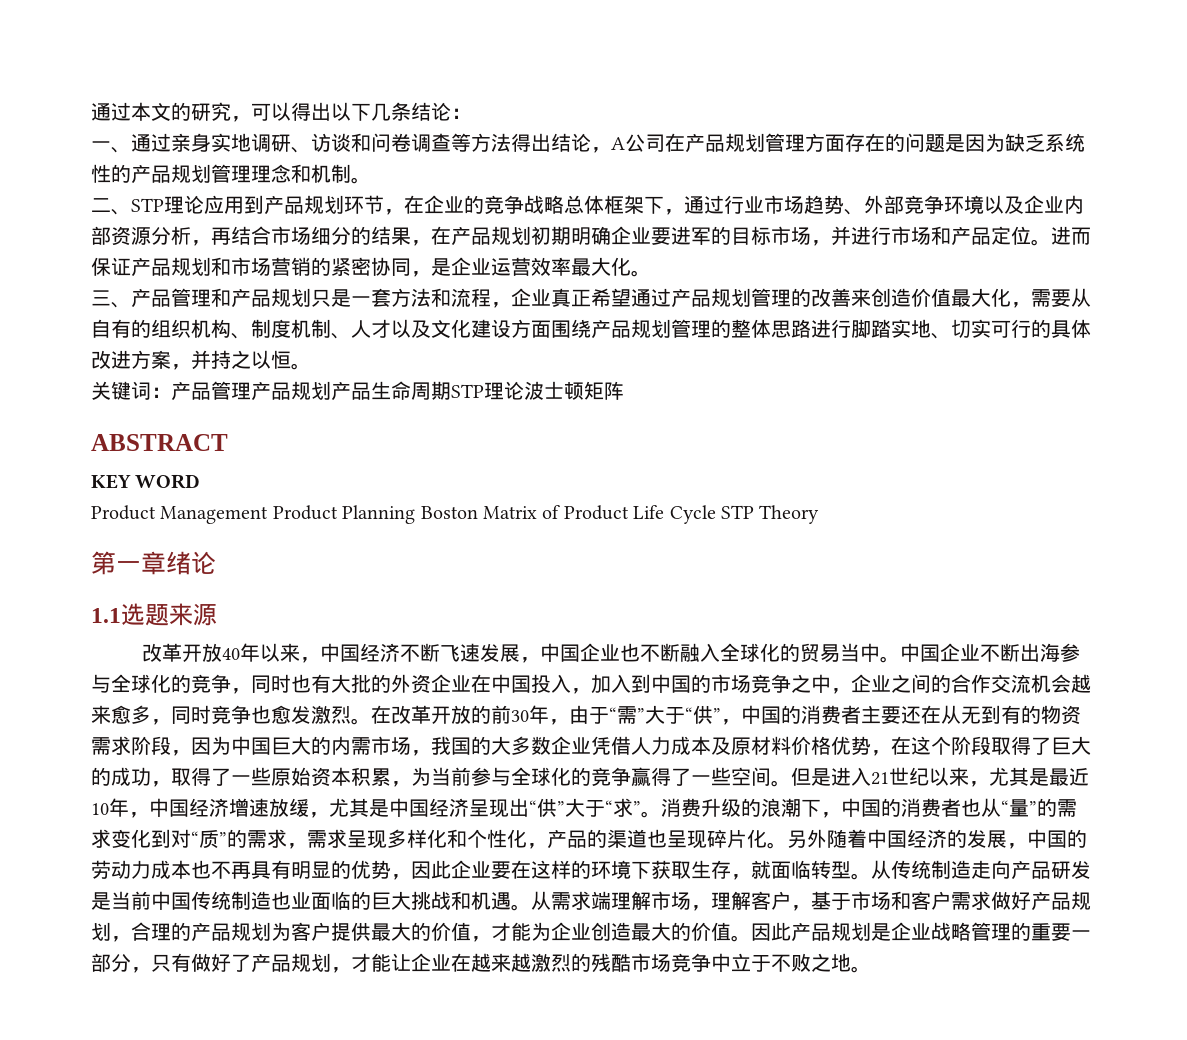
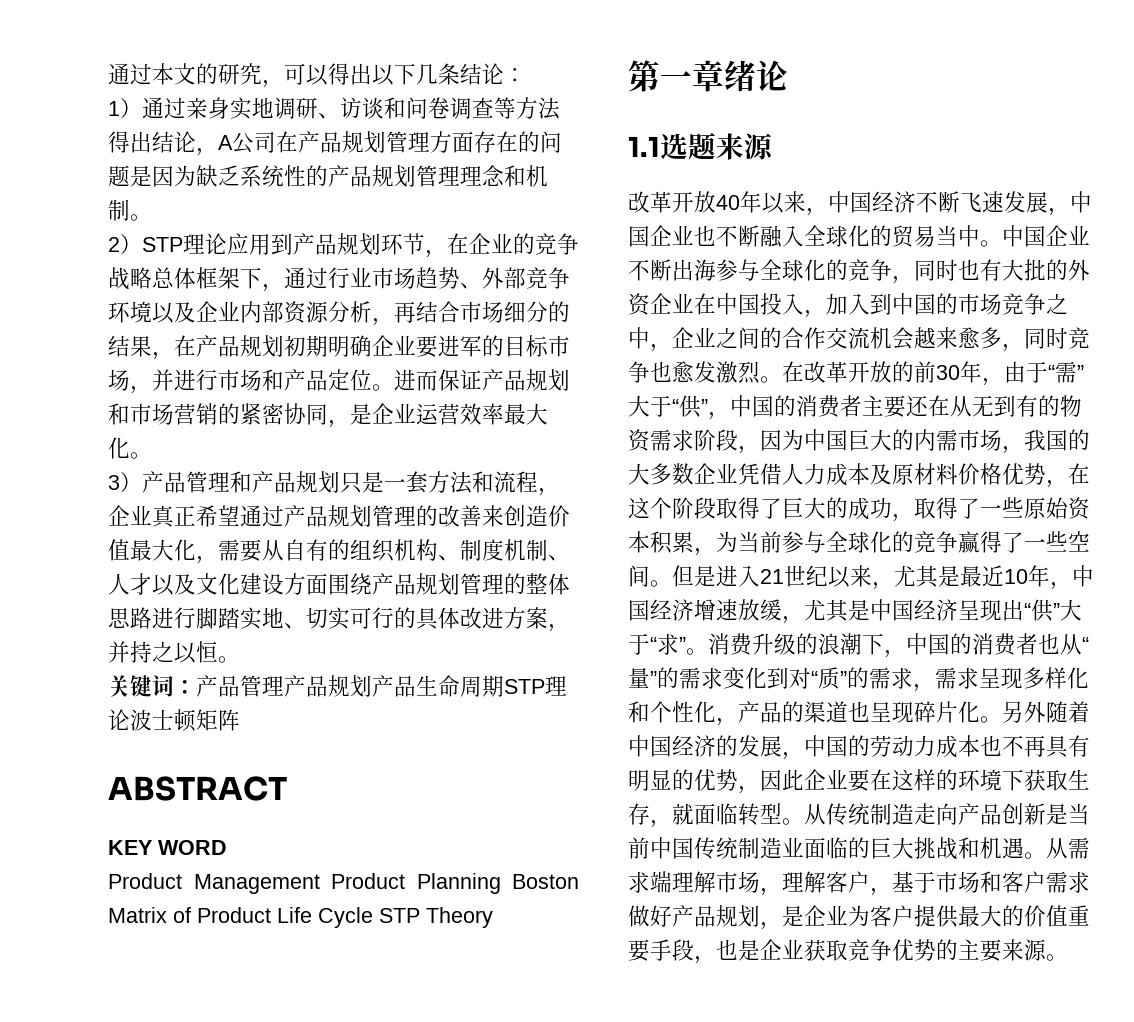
- 一、通过亲身实地调研、访谈和问卷调查等方法得出结论，A公司在产品规划管理方面存在的问题是因为缺乏系统性的产品规划管理理念和机制。
+ 1）通过亲身实地调研、访谈和问卷调查等方法得出结论，A公司在产品规划管理方面存在的问题是因为缺乏系统性的产品规划管理理念和机制。
- 二、STP理论应用到产品规划环节，在企业的竞争战略总体框架下，通过行业市场趋势、外部竞争环境以及企业内部资源分析，再结合市场细分的结果，在产品规划初期明确企业要进军的目标市场，并进行市场和产品定位。
+ 2）STP理论应用到产品规划环节，在企业的竞争战略总体框架下，通过行业市场趋势、外部竞争环境以及企业内部资源分析，再结合市场细分的结果，在产品规划初期明确企业要进军的目标市场，并进行市场和产品定位。
- 三、产品管理和产品规划只是一套方法和流程，企业真正希望通过产品规划管理的改善来创造价值最大化，需要从自有的组织机构、制度机制、人才以及文化建设方面围绕产品规划管理的整体思路进行脚踏实地、切实可行的具体改进方案，并持之以恒。
+ 3）产品管理和产品规划只是一套方法和流程，企业真正希望通过产品规划管理的改善来创造价值最大化，需要从自有的组织机构、制度机制、人才以及文化建设方面围绕产品规划管理的整体思路进行脚踏实地、切实可行的具体改进方案，并持之以恒。
- 从传统制造走向产品研发是当前中国传统制造也业面临的巨大挑战和机遇。
+ 从传统制造走向产品创新是当前中国传统制造业面临的巨大挑战和机遇。
- 从需求端理解市场，理解客户，基于市场和客户需求做好产品规划，合理的产品规划为客户提供最大的价值，才能为企业创造最大的价值。因此产品规划是企业战略管理的重要一部分，只有做好了产品规划，才能让企业在越来越激烈的残酷市场竞争中立于不败之地。
+ 从需求端理解市场，理解客户，基于市场和客户需求做好产品规划，是企业为客户提供最大的价值重要手段，也是企业获取竞争优势的主要来源。

